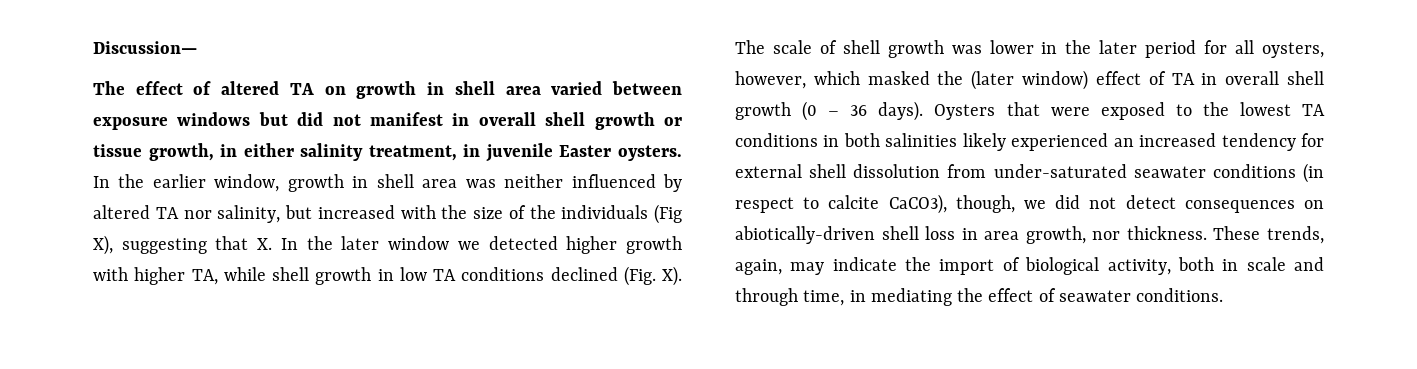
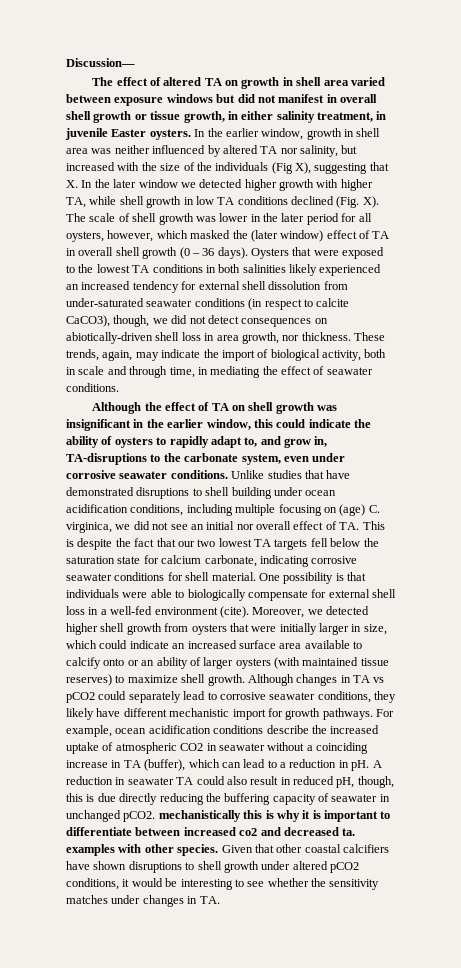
+ Although the effect of TA on shell growth was insignificant in the earlier window, this could indicate the ability of oysters to rapidly adapt to, and grow in, TA-disruptions to the carbonate system, even under corrosive seawater conditions. Unlike studies that have demonstrated disruptions to shell building under ocean acidification conditions, including multiple focusing on (age) C. virginica, we did not see an initial nor overall effect of TA. This is despite the fact that our two lowest TA targets fell below the saturation state for calcium carbonate, indicating corrosive seawater conditions for shell material. One possibility is that individuals were able to biologically compensate for external shell loss in a well-fed environment (cite). Moreover, we detected higher shell growth from oysters that were initially larger in size, which could indicate an increased surface area available to calcify onto or an ability of larger oysters (with maintained tissue reserves) to maximize shell growth. Although changes in TA vs pCO2 could separately lead to corrosive seawater conditions, they likely have different mechanistic import for growth pathways. For example, ocean acidification conditions describe the increased uptake of atmospheric CO2 in seawater without a coinciding increase in TA (buffer), which can lead to a reduction in pH. A reduction in seawater TA could also result in reduced pH, though, this is due directly reducing the buffering capacity of seawater in unchanged pCO2. mechanistically this is why it is important to differentiate between increased co2 and decreased ta. examples with other species. Given that other coastal calcifiers have shown disruptions to shell growth under altered pCO2 conditions, it would be interesting to see whether the sensitivity matches under changes in TA.

